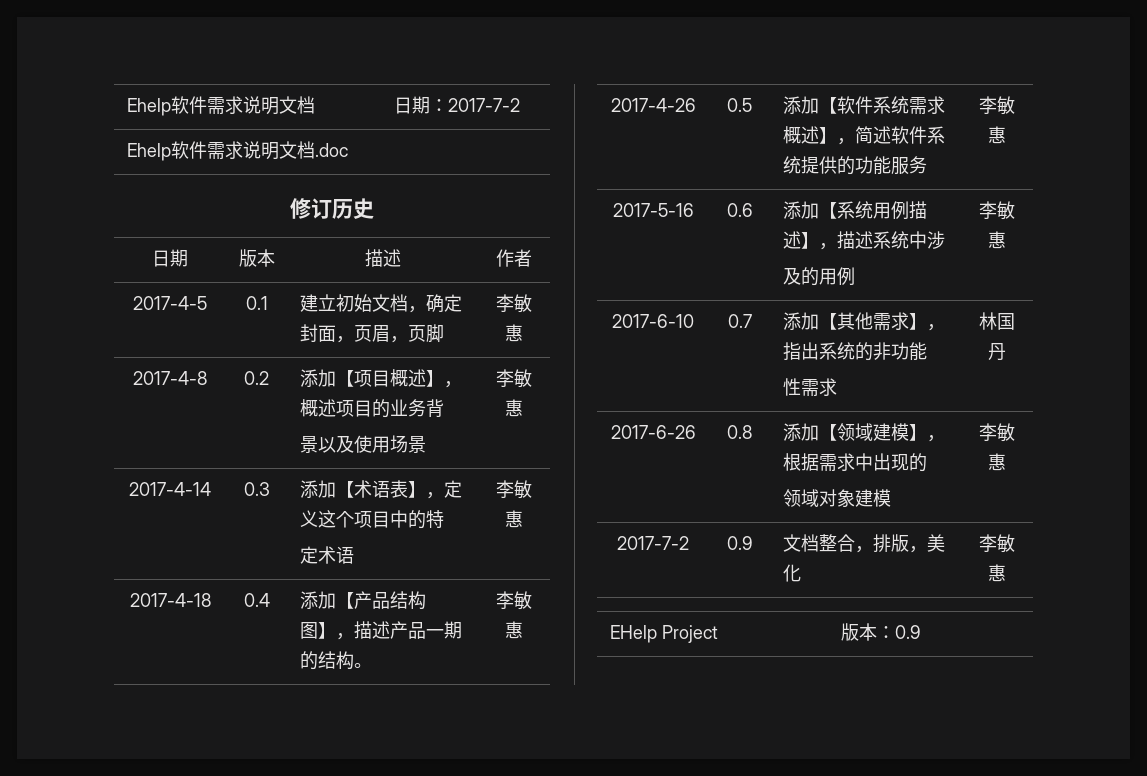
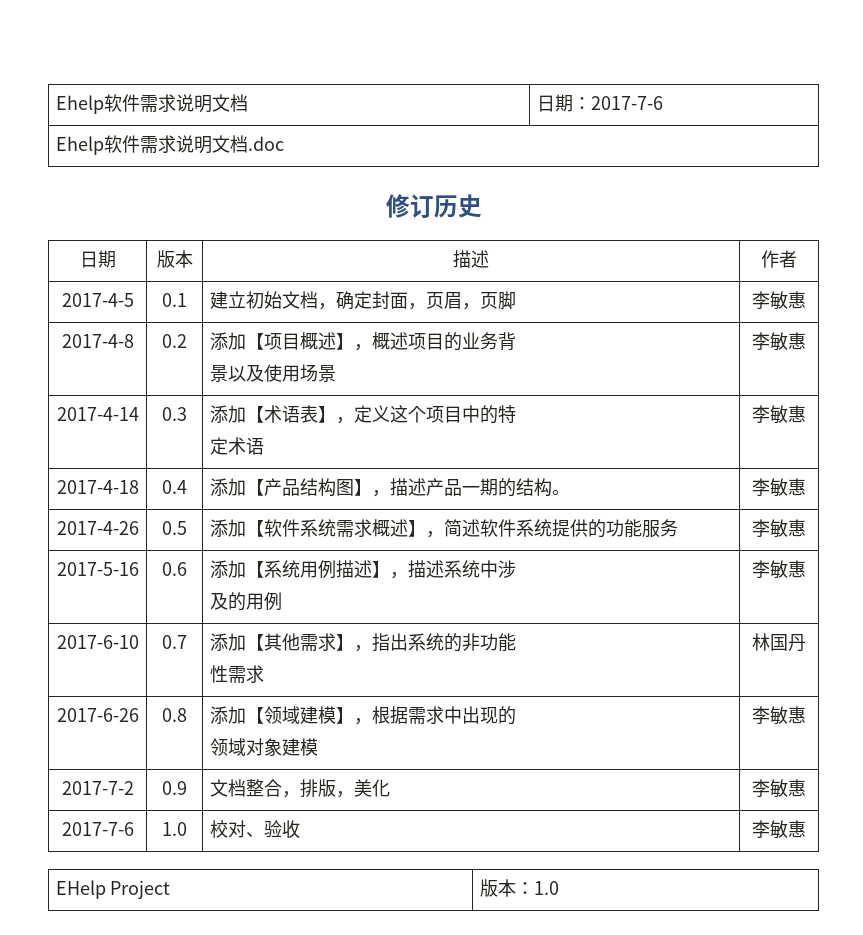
- Ehelp软件需求说明文档 | 日期：2017-7-2
+ Ehelp软件需求说明文档 | 日期：2017-7-6
+ 2017-7-6 | 1.0 | 校对、验收 | 李敏惠
- EHelp Project | 版本：0.9
+ EHelp Project | 版本：1.0

